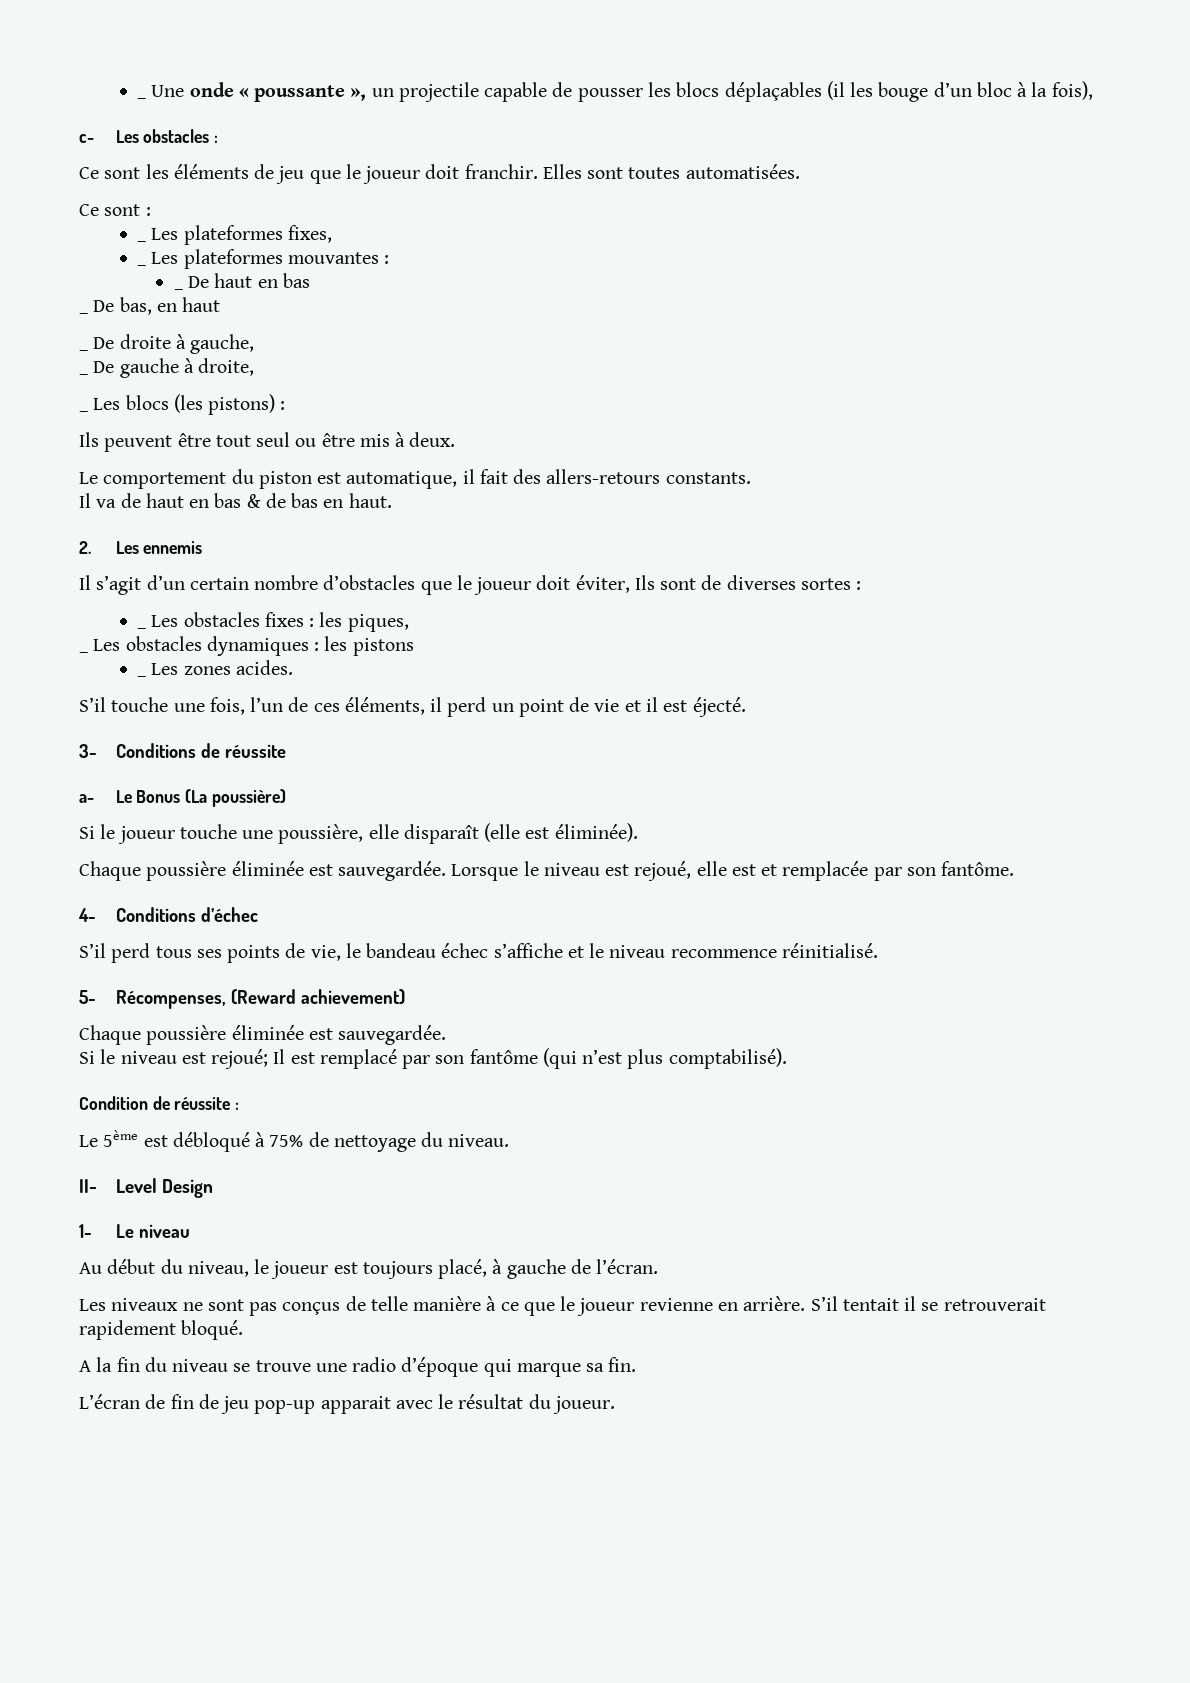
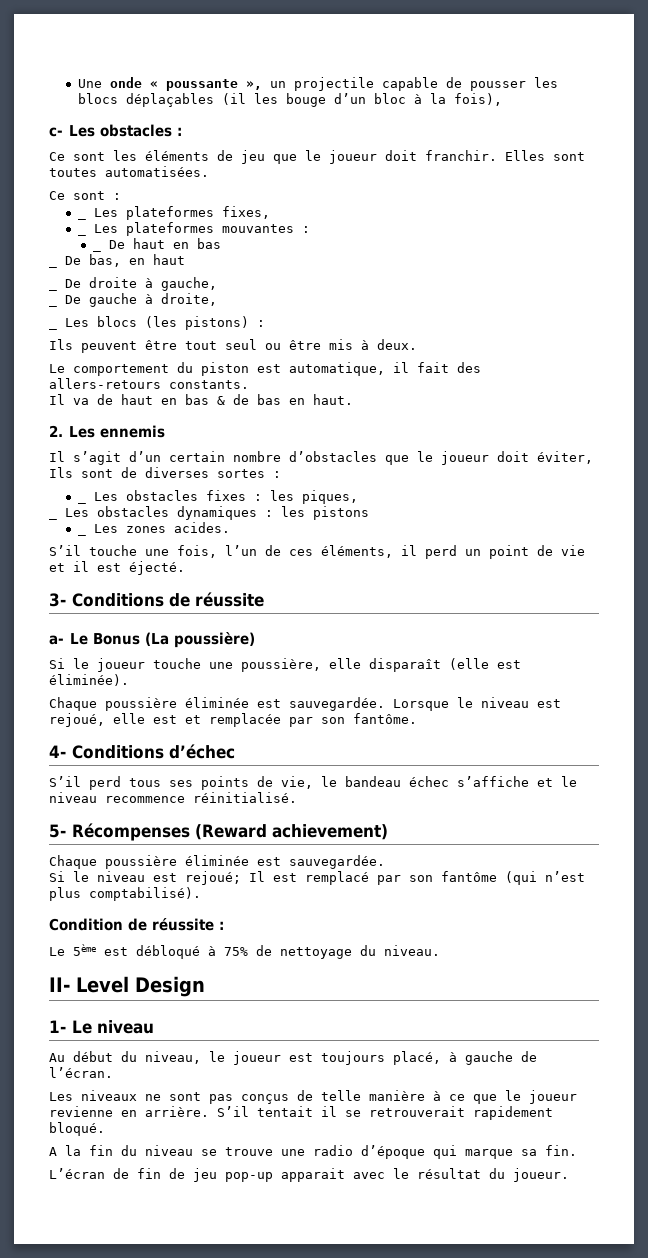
- _ Une onde « poussante », un projectile capable de pousser les blocs déplaçables (il les bouge d’un bloc à la fois),
+ Une onde « poussante », un projectile capable de pousser les blocs déplaçables (il les bouge d’un bloc à la fois),
- 5- Récompenses, (Reward achievement)
+ 5- Récompenses (Reward achievement)

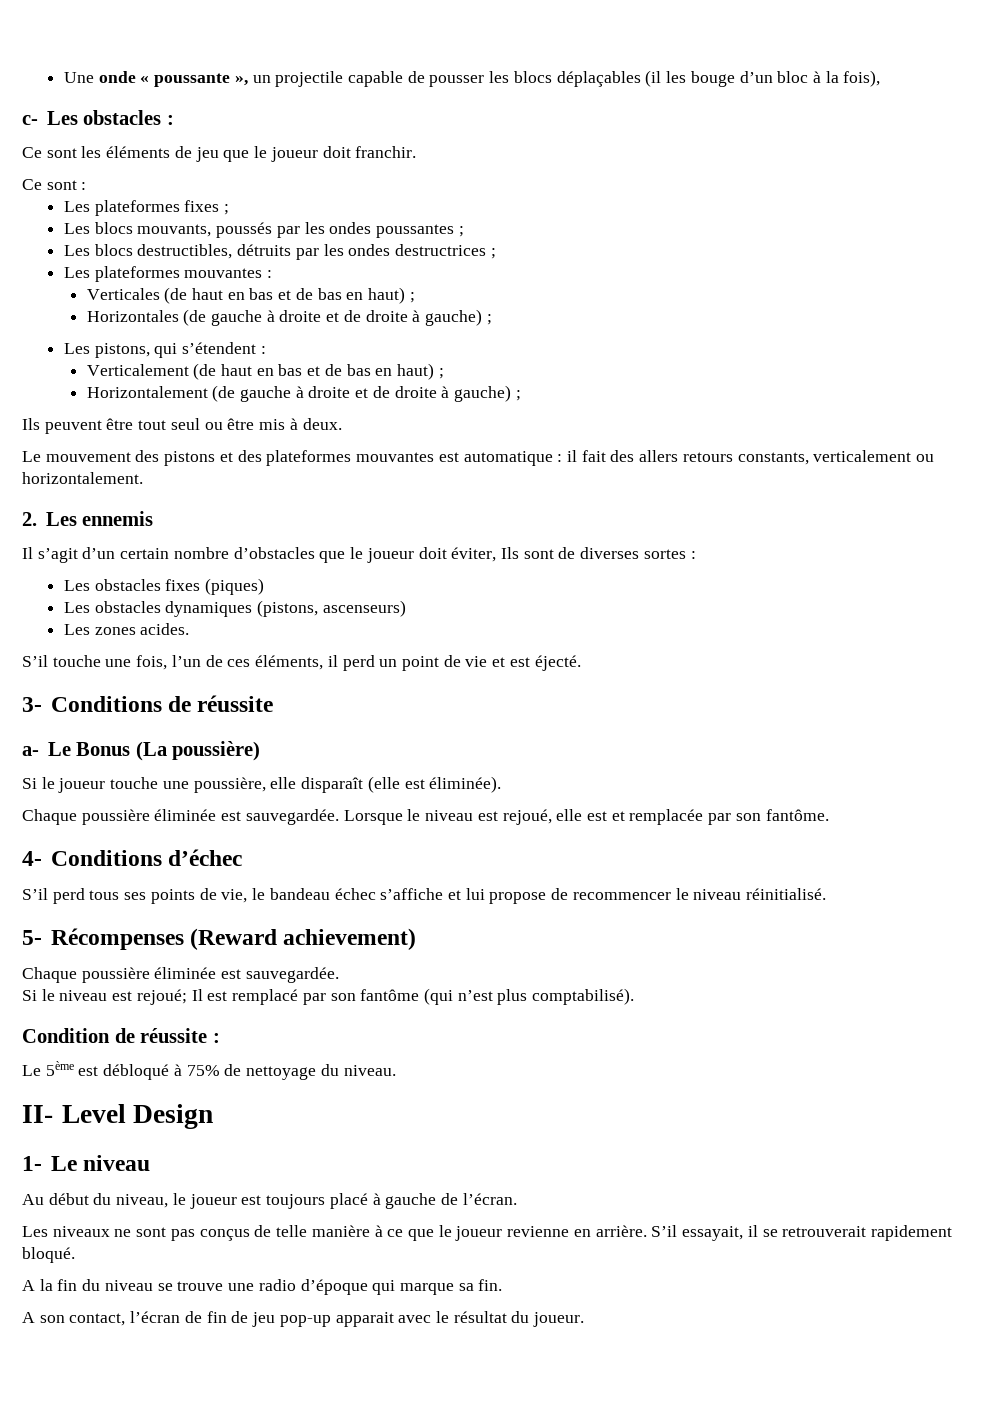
- Elles sont toutes automatisées.
- _ Les plateformes fixes,
- _ Les plateformes mouvantes :
+ Les plateformes fixes ;
+ Les blocs mouvants, poussés par les ondes poussantes ;
+ Les blocs destructibles, détruits par les ondes destructrices ;
+ Les plateformes mouvantes :
- _ De haut en bas
- _ De bas, en haut
- _ De droite à gauche,
- _ De gauche à droite,
- _ Les blocs (les pistons) :
+ Verticales (de haut en bas et de bas en haut) ;
+ Horizontales (de gauche à droite et de droite à gauche) ;
+ Les pistons, qui s’étendent :
+ Verticalement (de haut en bas et de bas en haut) ;
+ Horizontalement (de gauche à droite et de droite à gauche) ;
- Le comportement du piston est automatique, il fait des allers-retours constants.
- Il va de haut en bas & de bas en haut.
+ Le mouvement des pistons et des plateformes mouvantes est automatique : il fait des allers retours constants, verticalement ou horizontalement.
- _ Les obstacles fixes : les piques,
- _ Les obstacles dynamiques : les pistons
- _ Les zones acides.
+ Les obstacles fixes (piques)
+ Les obstacles dynamiques (pistons, ascenseurs)
+ Les zones acides.
- S’il touche une fois, l’un de ces éléments, il perd un point de vie et il est éjecté.
+ S’il touche une fois, l’un de ces éléments, il perd un point de vie et est éjecté.
- S’il perd tous ses points de vie, le bandeau échec s’affiche et le niveau recommence réinitialisé.
+ S’il perd tous ses points de vie, le bandeau échec s’affiche et lui propose de recommencer le niveau réinitialisé.
- Au début du niveau, le joueur est toujours placé, à gauche de l’écran.
+ Au début du niveau, le joueur est toujours placé à gauche de l’écran.
- S’il tentait il se retrouverait rapidement bloqué.
+ S’il essayait, il se retrouverait rapidement bloqué.
- L’écran de fin de jeu pop-up apparait avec le résultat du joueur.
+ A son contact, l’écran de fin de jeu pop-up apparait avec le résultat du joueur.

